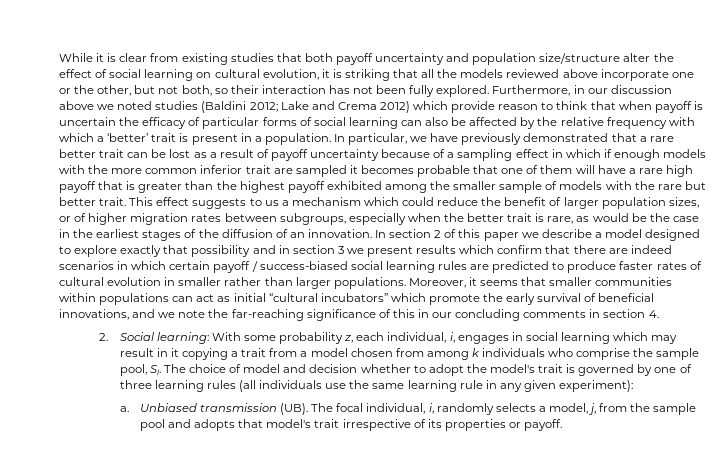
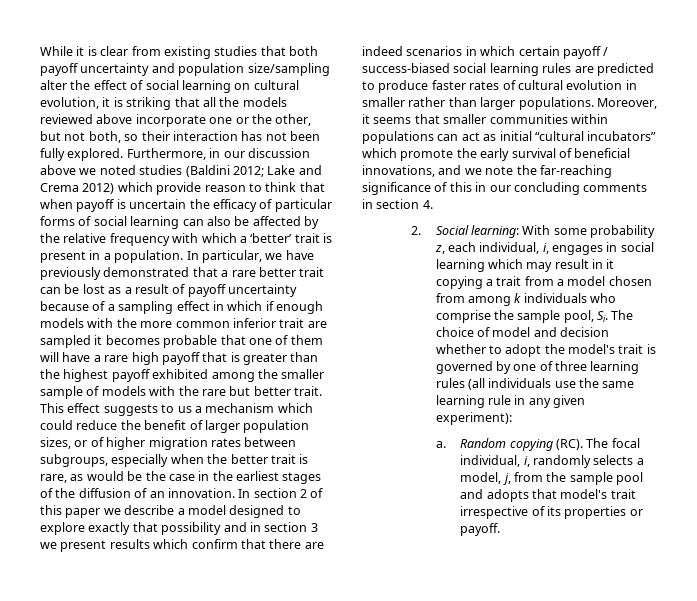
- While it is clear from existing studies that both payoff uncertainty and population size/structure alter the effect of social learning on cultural evolution, it is striking that all the models reviewed above incorporate one or the other, but not both, so their interaction has not been fully explored.
+ While it is clear from existing studies that both payoff uncertainty and population size/sampling alter the effect of social learning on cultural evolution, it is striking that all the models reviewed above incorporate one or the other, but not both, so their interaction has not been fully explored.
- Unbiased transmission (UB). The focal individual, i, randomly selects a model, j, from the sample pool and adopts that model's trait irrespective of its properties or payoff.
+ Random copying (RC). The focal individual, i, randomly selects a model, j, from the sample pool and adopts that model's trait irrespective of its properties or payoff.

